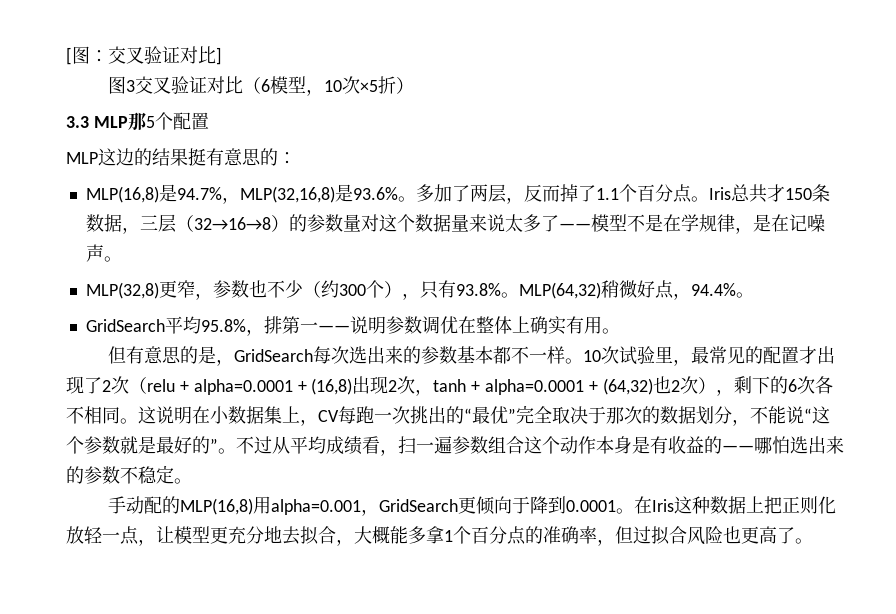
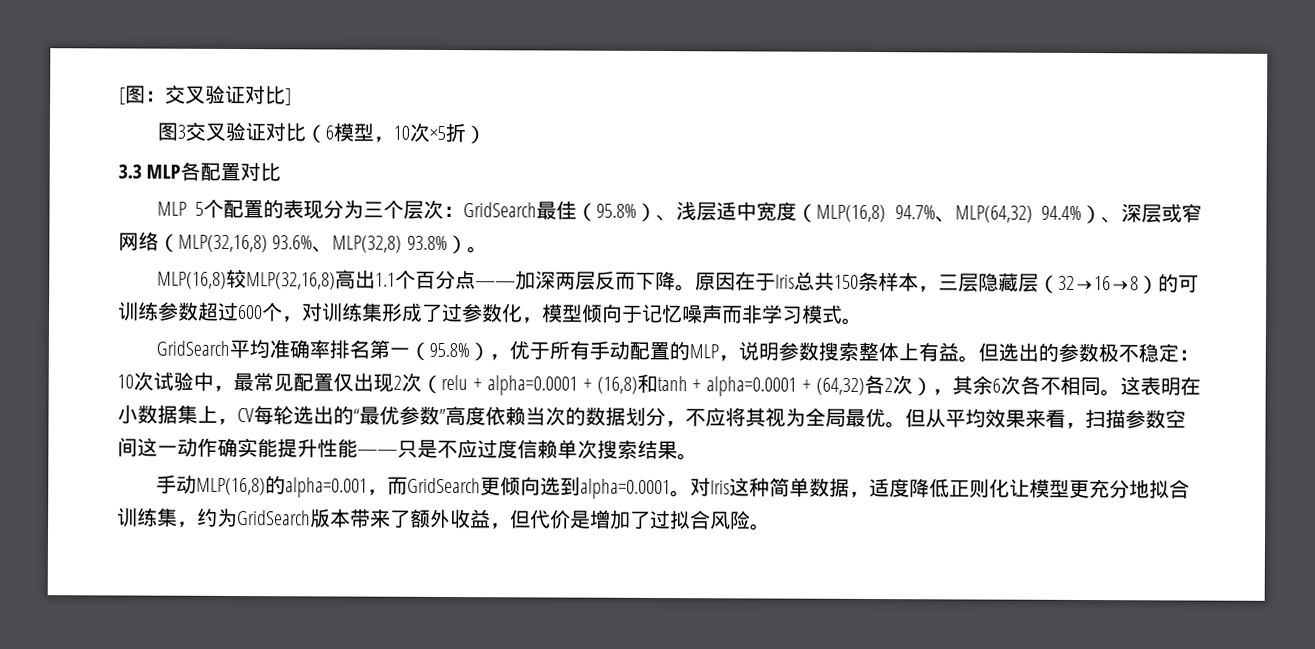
- 3.3 MLP那5个配置
- MLP这边的结果挺有意思的：
- MLP(16,8)是94.7%，MLP(32,16,8)是93.6%。多加了两层，反而掉了1.1个百分点。Iris总共才150条数据，三层（32→16→8）的参数量对这个数据量来说太多了——模型不是在学规律，是在记噪声。
- MLP(32,8)更窄，参数也不少（约300个），只有93.8%。MLP(64,32)稍微好点，94.4%。
- GridSearch平均95.8%，排第一——说明参数调优在整体上确实有用。
- 但有意思的是，GridSearch每次选出来的参数基本都不一样。10次试验里，最常见的配置才出现了2次（relu + alpha=0.0001 + (16,8)出现2次，tanh + alpha=0.0001 + (64,32)也2次），剩下的6次各不相同。
+ 3.3 MLP各配置对比
+ MLP 5个配置的表现分为三个层次：GridSearch最佳（95.8%）、浅层适中宽度（MLP(16,8) 94.7%、MLP(64,32) 94.4%）、深层或窄网络（MLP(32,16,8) 93.6%、MLP(32,8) 93.8%）。
+ MLP(16,8)较MLP(32,16,8)高出1.1个百分点——加深两层反而下降。原因在于Iris总共150条样本，三层隐藏层（32→16→8）的可训练参数超过600个，对训练集形成了过参数化，模型倾向于记忆噪声而非学习模式。
+ GridSearch平均准确率排名第一（95.8%），优于所有手动配置的MLP，说明参数搜索整体上有益。但选出的参数极不稳定：10次试验中，最常见配置仅出现2次（relu + alpha=0.0001 + (16,8)和tanh + alpha=0.0001 + (64,32)各2次），其余6次各不相同。
- 这说明在小数据集上，CV每跑一次挑出的“最优”完全取决于那次的数据划分，不能说“这个参数就是最好的”。不过从平均成绩看，扫一遍参数组合这个动作本身是有收益的——哪怕选出来的参数不稳定。
- 手动配的MLP(16,8)用alpha=0.001，GridSearch更倾向于降到0.0001。在Iris这种数据上把正则化放轻一点，让模型更充分地去拟合，大概能多拿1个百分点的准确率，但过拟合风险也更高了。
+ 这表明在小数据集上，CV每轮选出的“最优参数”高度依赖当次的数据划分，不应将其视为全局最优。但从平均效果来看，扫描参数空间这一动作确实能提升性能——只是不应过度信赖单次搜索结果。
+ 手动MLP(16,8)的alpha=0.001，而GridSearch更倾向选到alpha=0.0001。对Iris这种简单数据，适度降低正则化让模型更充分地拟合训练集，约为GridSearch版本带来了额外收益，但代价是增加了过拟合风险。

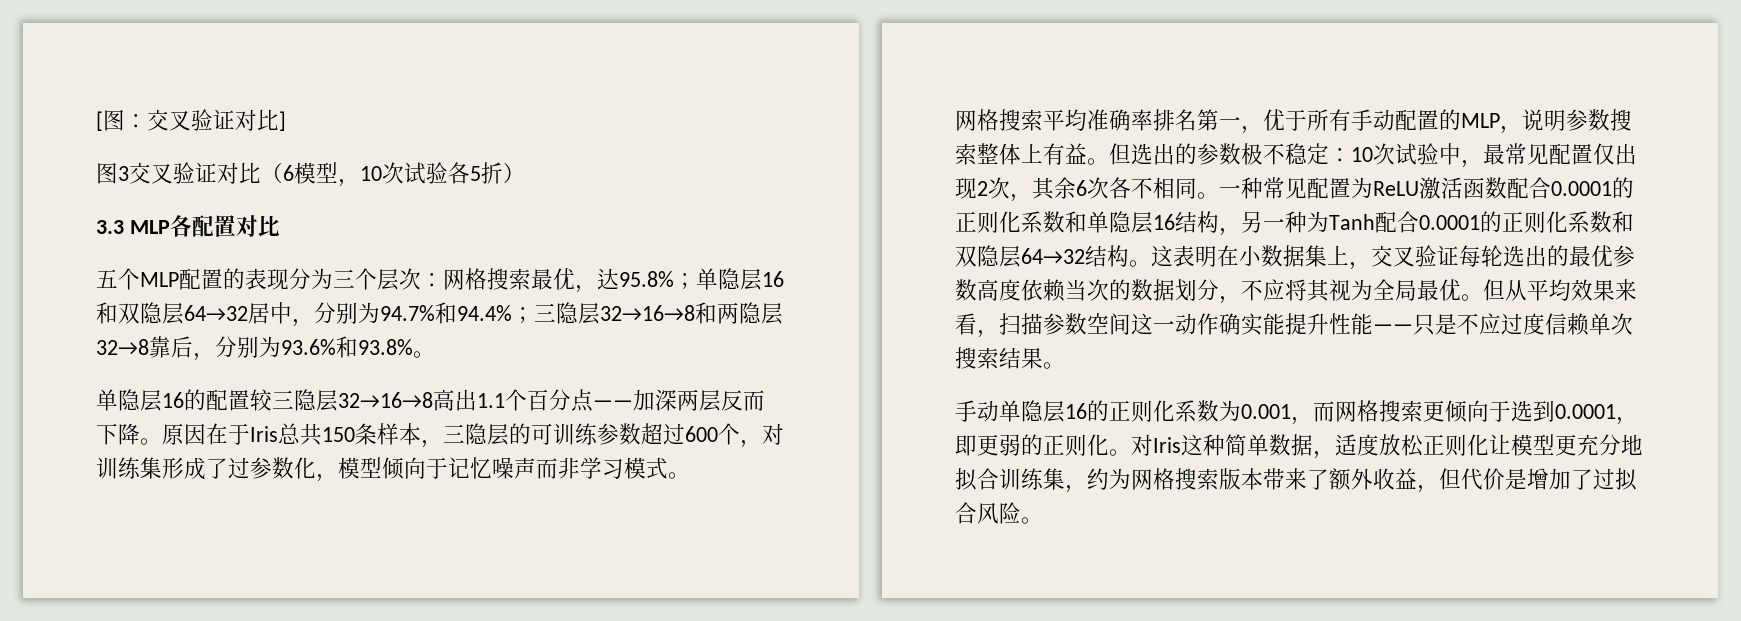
- 图3交叉验证对比（6模型，10次×5折）
+ 图3交叉验证对比（6模型，10次试验各5折）
- MLP 5个配置的表现分为三个层次：GridSearch最佳（95.8%）、浅层适中宽度（MLP(16,8) 94.7%、MLP(64,32) 94.4%）、深层或窄网络（MLP(32,16,8) 93.6%、MLP(32,8) 93.8%）。
- MLP(16,8)较MLP(32,16,8)高出1.1个百分点——加深两层反而下降。
+ 五个MLP配置的表现分为三个层次：网格搜索最优，达95.8%；单隐层16和双隐层64→32居中，分别为94.7%和94.4%；三隐层32→16→8和两隐层32→8靠后，分别为93.6%和93.8%。
+ 单隐层16的配置较三隐层32→16→8高出1.1个百分点——加深两层反而下降。
- 原因在于Iris总共150条样本，三层隐藏层（32→16→8）的可训练参数超过600个，对训练集形成了过参数化，模型倾向于记忆噪声而非学习模式。
+ 原因在于Iris总共150条样本，三隐层的可训练参数超过600个，对训练集形成了过参数化，模型倾向于记忆噪声而非学习模式。
- GridSearch平均准确率排名第一（95.8%），优于所有手动配置的MLP，说明参数搜索整体上有益。
+ 网格搜索平均准确率排名第一，优于所有手动配置的MLP，说明参数搜索整体上有益。
- 但选出的参数极不稳定：10次试验中，最常见配置仅出现2次（relu + alpha=0.0001 + (16,8)和tanh + alpha=0.0001 + (64,32)各2次），其余6次各不相同。
+ 但选出的参数极不稳定：10次试验中，最常见配置仅出现2次，其余6次各不相同。
+ 一种常见配置为ReLU激活函数配合0.0001的正则化系数和单隐层16结构，另一种为Tanh配合0.0001的正则化系数和双隐层64→32结构。
- 这表明在小数据集上，CV每轮选出的“最优参数”高度依赖当次的数据划分，不应将其视为全局最优。
+ 这表明在小数据集上，交叉验证每轮选出的最优参数高度依赖当次的数据划分，不应将其视为全局最优。
- 手动MLP(16,8)的alpha=0.001，而GridSearch更倾向选到alpha=0.0001。
+ 手动单隐层16的正则化系数为0.001，而网格搜索更倾向于选到0.0001，即更弱的正则化。
- 对Iris这种简单数据，适度降低正则化让模型更充分地拟合训练集，约为GridSearch版本带来了额外收益，但代价是增加了过拟合风险。
+ 对Iris这种简单数据，适度放松正则化让模型更充分地拟合训练集，约为网格搜索版本带来了额外收益，但代价是增加了过拟合风险。

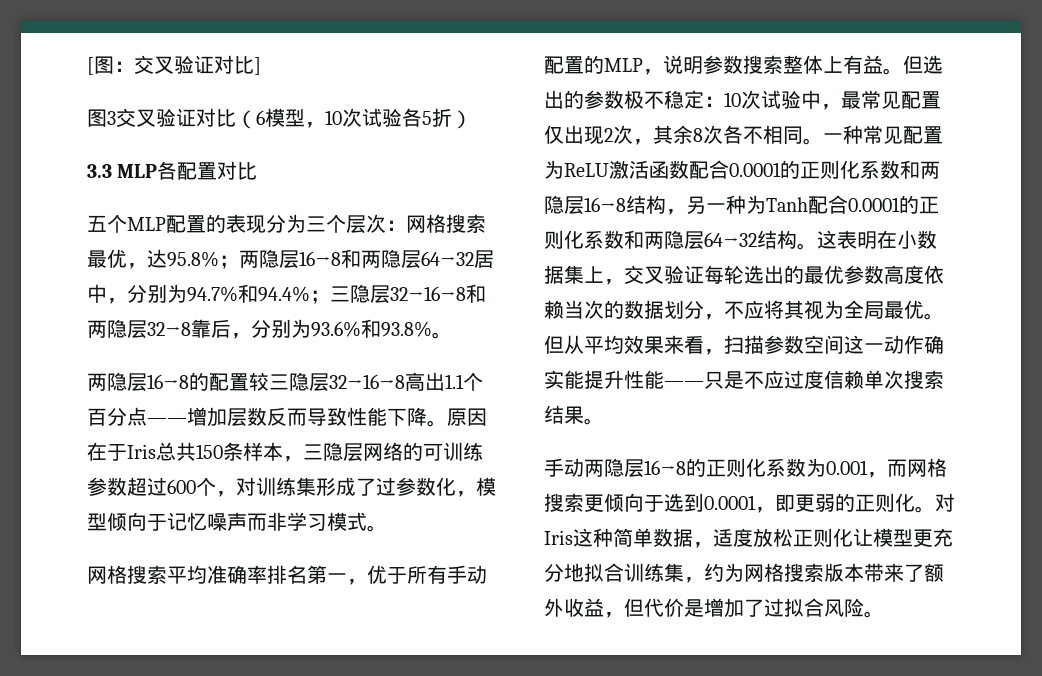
- 五个MLP配置的表现分为三个层次：网格搜索最优，达95.8%；单隐层16和双隐层64→32居中，分别为94.7%和94.4%；三隐层32→16→8和两隐层32→8靠后，分别为93.6%和93.8%。
+ 五个MLP配置的表现分为三个层次：网格搜索最优，达95.8%；两隐层16→8和两隐层64→32居中，分别为94.7%和94.4%；三隐层32→16→8和两隐层32→8靠后，分别为93.6%和93.8%。
- 单隐层16的配置较三隐层32→16→8高出1.1个百分点——加深两层反而下降。
+ 两隐层16→8的配置较三隐层32→16→8高出1.1个百分点——增加层数反而导致性能下降。
- 原因在于Iris总共150条样本，三隐层的可训练参数超过600个，对训练集形成了过参数化，模型倾向于记忆噪声而非学习模式。
+ 原因在于Iris总共150条样本，三隐层网络的可训练参数超过600个，对训练集形成了过参数化，模型倾向于记忆噪声而非学习模式。
- 但选出的参数极不稳定：10次试验中，最常见配置仅出现2次，其余6次各不相同。
+ 但选出的参数极不稳定：10次试验中，最常见配置仅出现2次，其余8次各不相同。
- 一种常见配置为ReLU激活函数配合0.0001的正则化系数和单隐层16结构，另一种为Tanh配合0.0001的正则化系数和双隐层64→32结构。
+ 一种常见配置为ReLU激活函数配合0.0001的正则化系数和两隐层16→8结构，另一种为Tanh配合0.0001的正则化系数和两隐层64→32结构。
- 手动单隐层16的正则化系数为0.001，而网格搜索更倾向于选到0.0001，即更弱的正则化。
+ 手动两隐层16→8的正则化系数为0.001，而网格搜索更倾向于选到0.0001，即更弱的正则化。

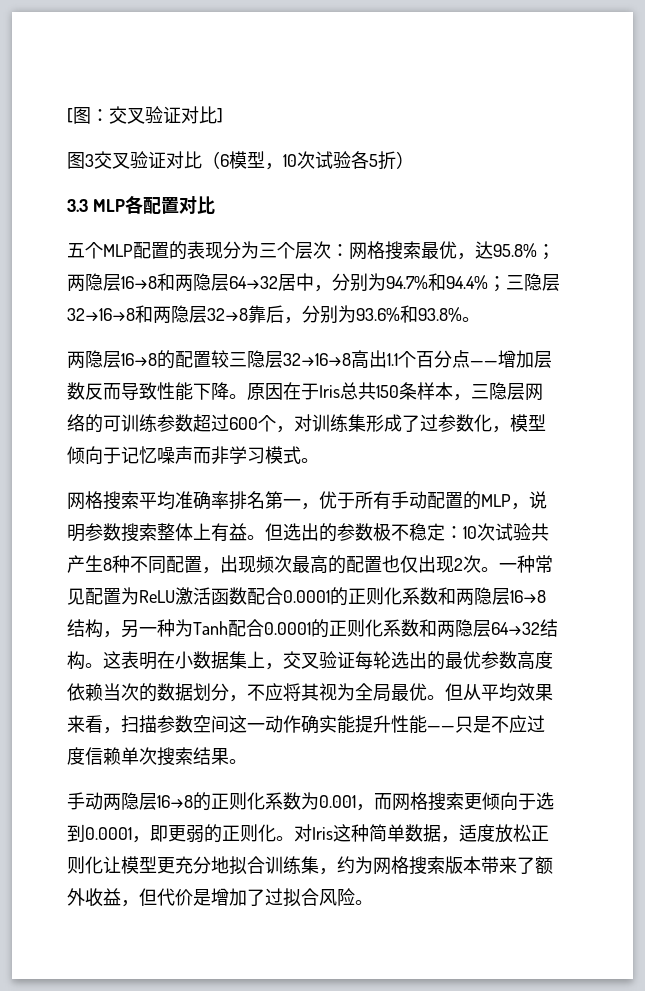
- 但选出的参数极不稳定：10次试验中，最常见配置仅出现2次，其余8次各不相同。
+ 但选出的参数极不稳定：10次试验共产生8种不同配置，出现频次最高的配置也仅出现2次。

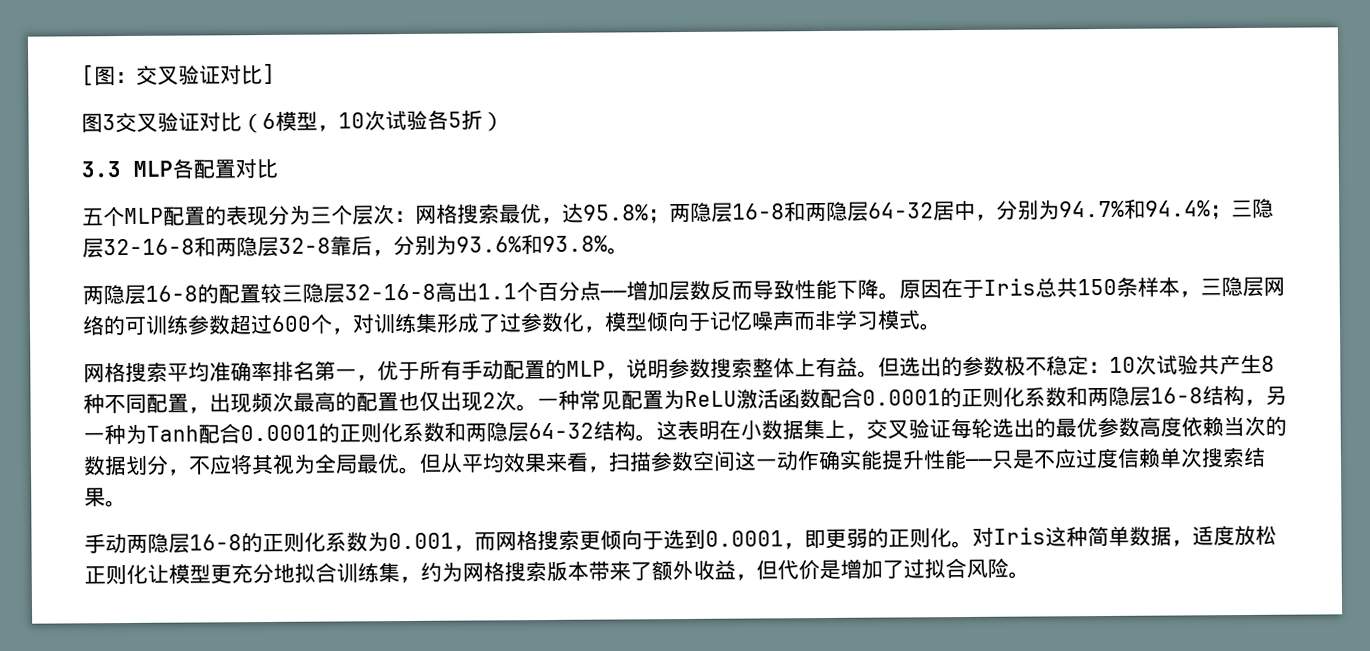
- 五个MLP配置的表现分为三个层次：网格搜索最优，达95.8%；两隐层16→8和两隐层64→32居中，分别为94.7%和94.4%；三隐层32→16→8和两隐层32→8靠后，分别为93.6%和93.8%。
+ 五个MLP配置的表现分为三个层次：网格搜索最优，达95.8%；两隐层16-8和两隐层64-32居中，分别为94.7%和94.4%；三隐层32-16-8和两隐层32-8靠后，分别为93.6%和93.8%。
- 两隐层16→8的配置较三隐层32→16→8高出1.1个百分点——增加层数反而导致性能下降。
+ 两隐层16-8的配置较三隐层32-16-8高出1.1个百分点——增加层数反而导致性能下降。
- 一种常见配置为ReLU激活函数配合0.0001的正则化系数和两隐层16→8结构，另一种为Tanh配合0.0001的正则化系数和两隐层64→32结构。
+ 一种常见配置为ReLU激活函数配合0.0001的正则化系数和两隐层16-8结构，另一种为Tanh配合0.0001的正则化系数和两隐层64-32结构。
- 手动两隐层16→8的正则化系数为0.001，而网格搜索更倾向于选到0.0001，即更弱的正则化。
+ 手动两隐层16-8的正则化系数为0.001，而网格搜索更倾向于选到0.0001，即更弱的正则化。

